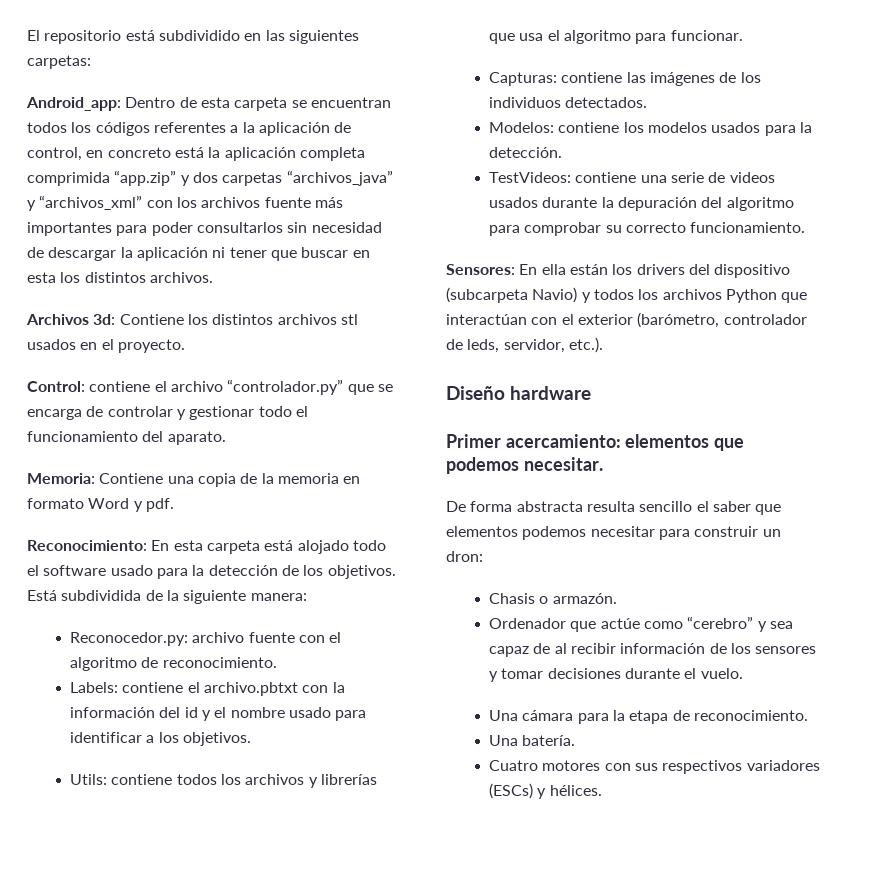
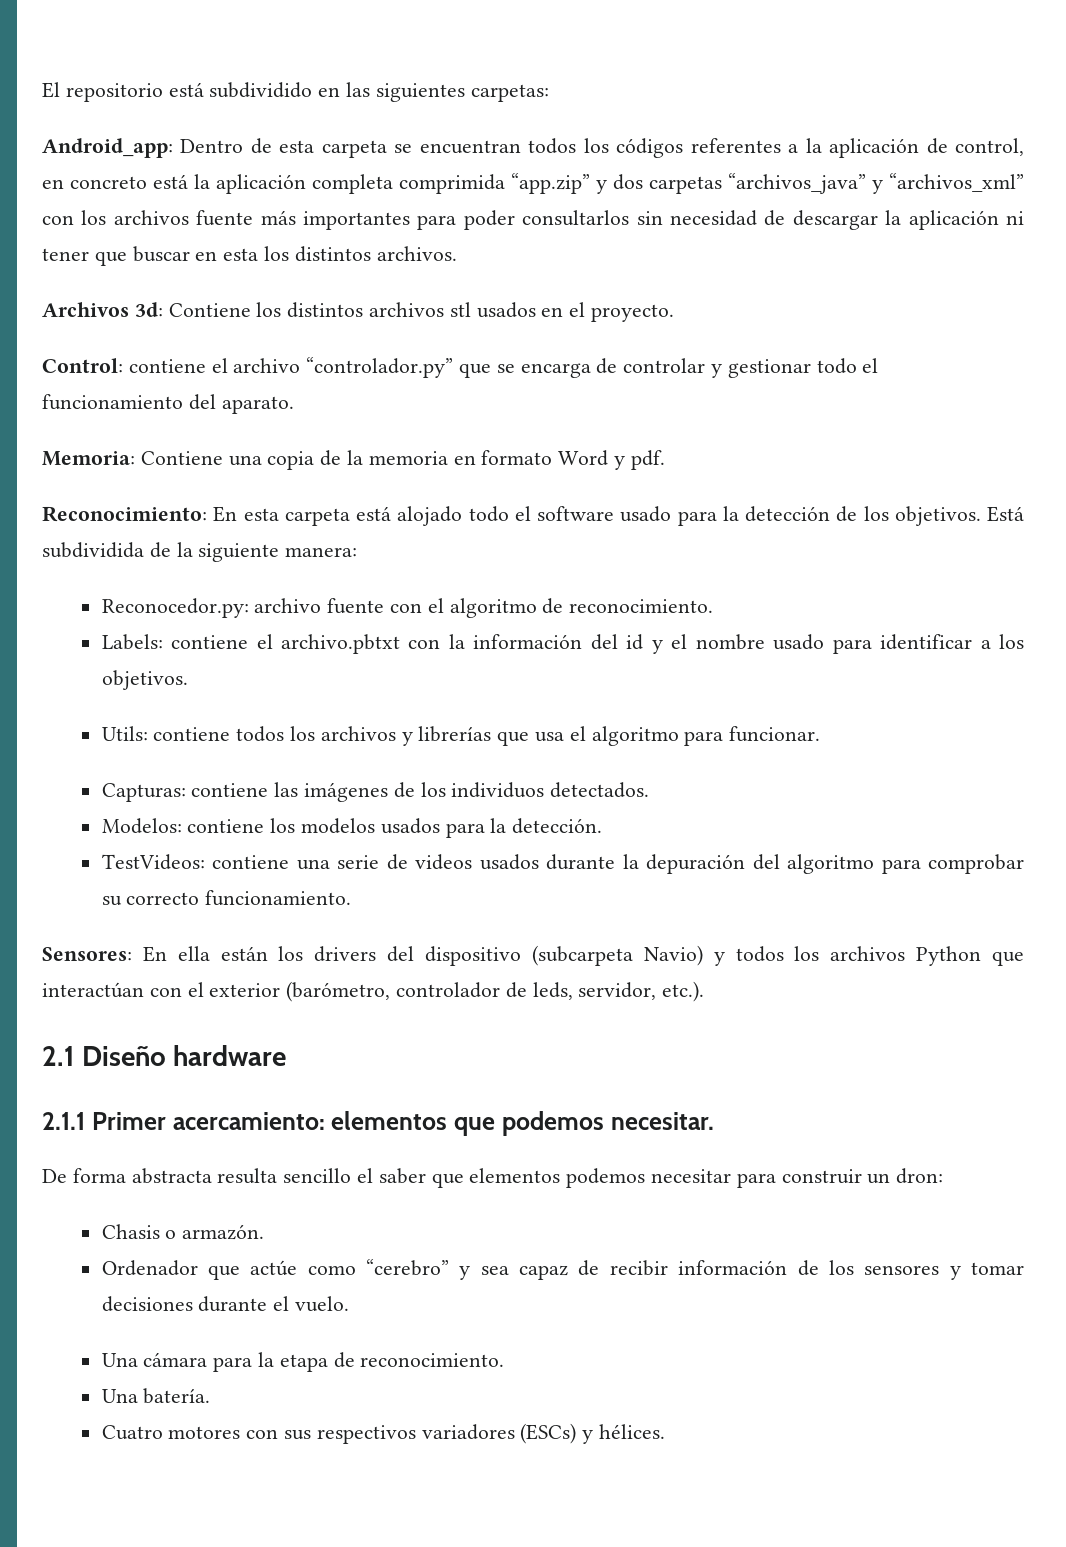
- Diseño hardware
+ 2.1 Diseño hardware
- Primer acercamiento: elementos que podemos necesitar.
+ 2.1.1 Primer acercamiento: elementos que podemos necesitar.
- Ordenador que actúe como “cerebro” y sea capaz de al recibir información de los sensores y tomar decisiones durante el vuelo.
+ Ordenador que actúe como “cerebro” y sea capaz de recibir información de los sensores y tomar decisiones durante el vuelo.

